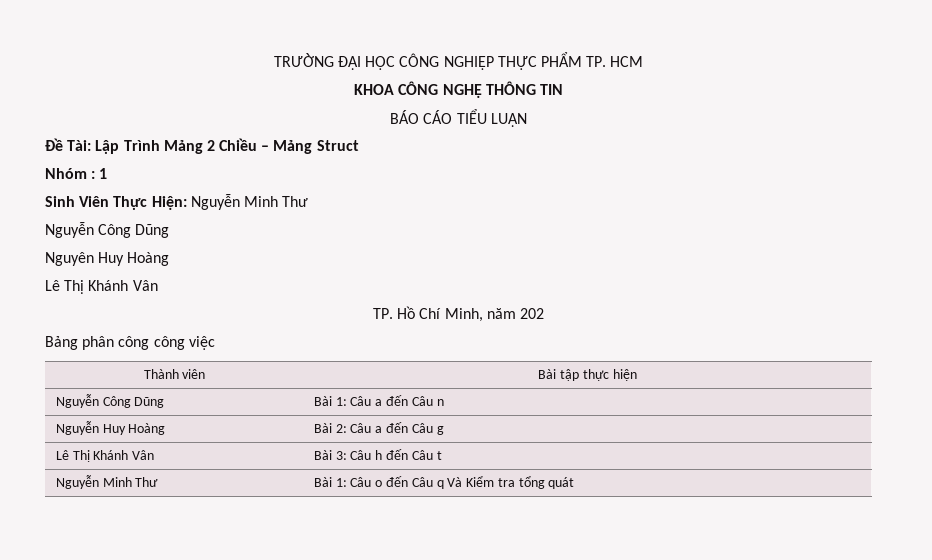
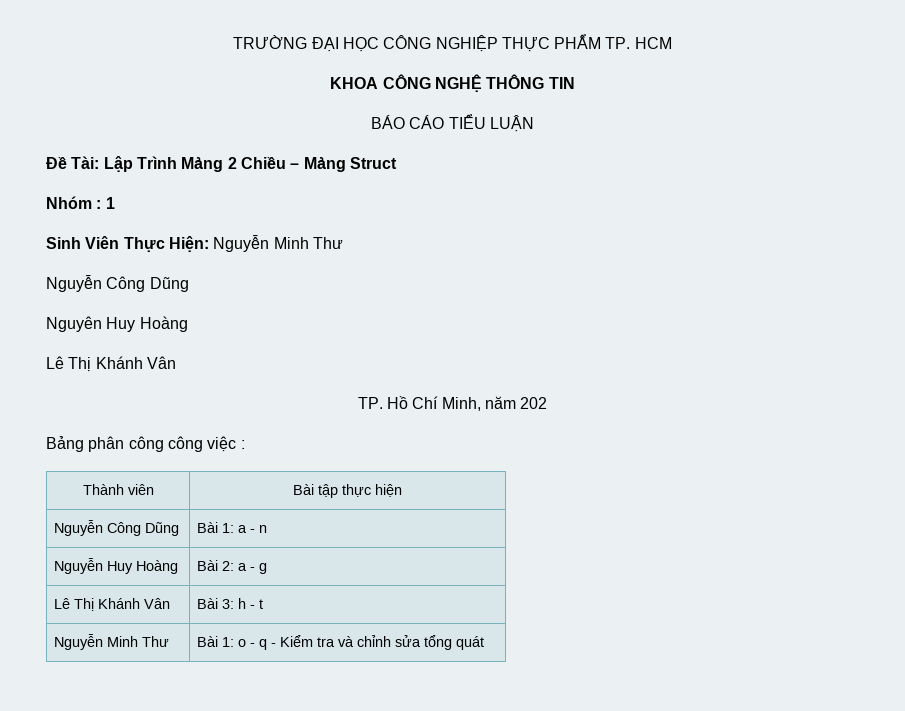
- Bảng phân công công việc
+ Bảng phân công công việc :
- Nguyễn Công Dũng | Bài 1: Câu a đến Câu n
+ Nguyễn Công Dũng | Bài 1: a - n
- Nguyễn Huy Hoàng | Bài 2: Câu a đến Câu g
+ Nguyễn Huy Hoàng | Bài 2: a - g
- Lê Thị Khánh Vân | Bài 3: Câu h đến Câu t
+ Lê Thị Khánh Vân | Bài 3: h - t
- Nguyễn Minh Thư | Bài 1: Câu o đến Câu q Và Kiểm tra tổng quát
+ Nguyễn Minh Thư | Bài 1: o - q - Kiểm tra và chỉnh sửa tổng quát

